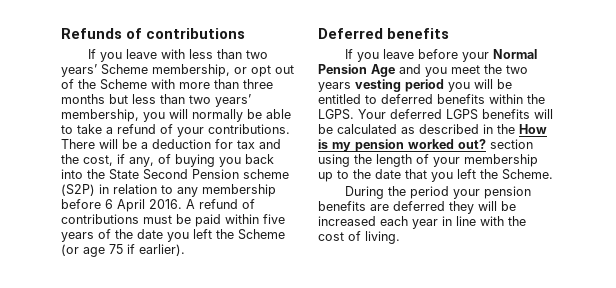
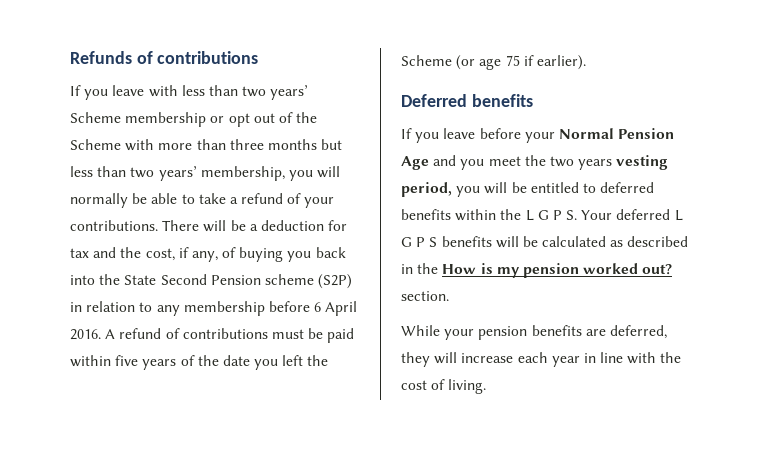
- If you leave with less than two years’ Scheme membership, or opt out of the Scheme with more than three months but less than two years’ membership, you will normally be able to take a refund of your contributions.
+ If you leave with less than two years’ Scheme membership or opt out of the Scheme with more than three months but less than two years’ membership, you will normally be able to take a refund of your contributions.
- If you leave before your Normal Pension Age and you meet the two years vesting period you will be entitled to deferred benefits within the LGPS. Your deferred LGPS benefits will be calculated as described in the How is my pension worked out? section using the length of your membership up to the date that you left the Scheme.
- During the period your pension benefits are deferred they will be increased each year in line with the cost of living.
+ If you leave before your Normal Pension Age and you meet the two years vesting period, you will be entitled to deferred benefits within the L G P S. Your deferred L G P S benefits will be calculated as described in the How is my pension worked out? section.
+ While your pension benefits are deferred, they will increase each year in line with the cost of living.

